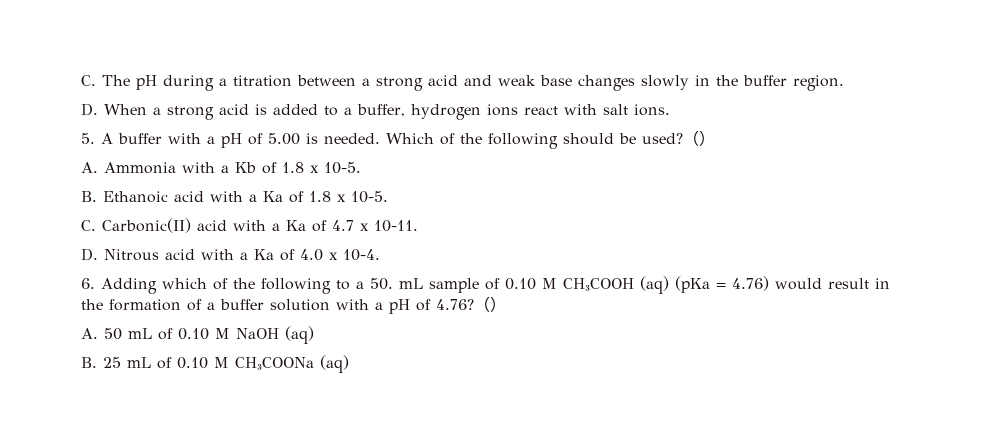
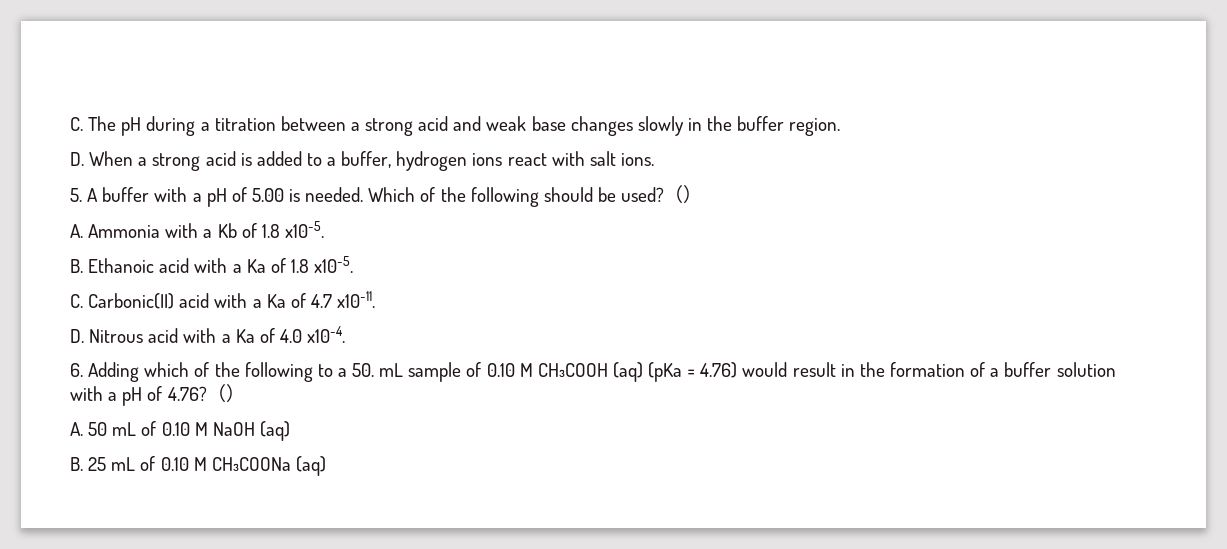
- A. Ammonia with a Kb of 1.8 x 10-5.
+ A. Ammonia with a Kb of 1.8 x10-5.
- B. Ethanoic acid with a Ka of 1.8 x 10-5.
+ B. Ethanoic acid with a Ka of 1.8 x10-5.
- C. Carbonic(II) acid with a Ka of 4.7 x 10-11.
+ C. Carbonic(II) acid with a Ka of 4.7 x10-11.
- D. Nitrous acid with a Ka of 4.0 x 10-4.
+ D. Nitrous acid with a Ka of 4.0 x10-4.

